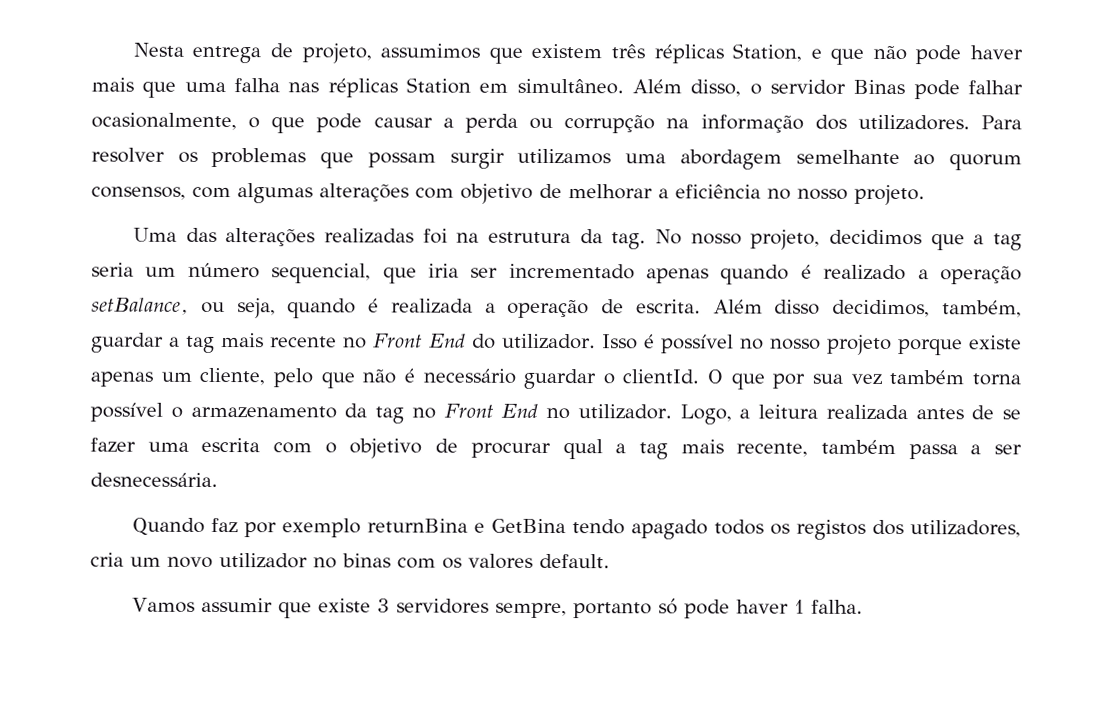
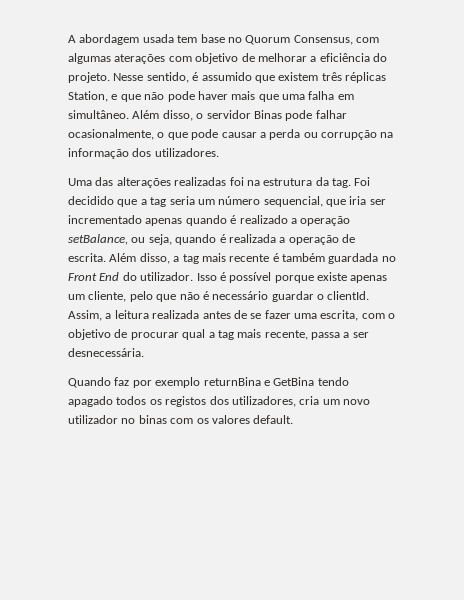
- Nesta entrega de projeto, assumimos que existem três réplicas Station, e que não pode haver mais que uma falha nas réplicas Station em simultâneo.
+ A abordagem usada tem base no Quorum Consensus, com algumas aterações com objetivo de melhorar a eficiência do projeto. Nesse sentido, é assumido que existem três réplicas Station, e que não pode haver mais que uma falha em simultâneo.
- Para resolver os problemas que possam surgir utilizamos uma abordagem semelhante ao quorum consensos, com algumas alterações com objetivo de melhorar a eficiência no nosso projeto.
- No nosso projeto, decidimos que a tag seria um número sequencial, que iria ser incrementado apenas quando é realizado a operação setBalance, ou seja, quando é realizada a operação de escrita.
+ Foi decidido que a tag seria um número sequencial, que iria ser incrementado apenas quando é realizado a operação setBalance, ou seja, quando é realizada a operação de escrita.
- Além disso decidimos, também, guardar a tag mais recente no Front End do utilizador.
+ Além disso, a tag mais recente é também guardada no Front End do utilizador.
- Isso é possível no nosso projeto porque existe apenas um cliente, pelo que não é necessário guardar o clientId.
+ Isso é possível porque existe apenas um cliente, pelo que não é necessário guardar o clientId.
- O que por sua vez também torna possível o armazenamento da tag no Front End no utilizador. Logo, a leitura realizada antes de se fazer uma escrita com o objetivo de procurar qual a tag mais recente, também passa a ser desnecessária.
+ Assim, a leitura realizada antes de se fazer uma escrita, com o objetivo de procurar qual a tag mais recente, passa a ser desnecessária.
- Vamos assumir que existe 3 servidores sempre, portanto só pode haver 1 falha.

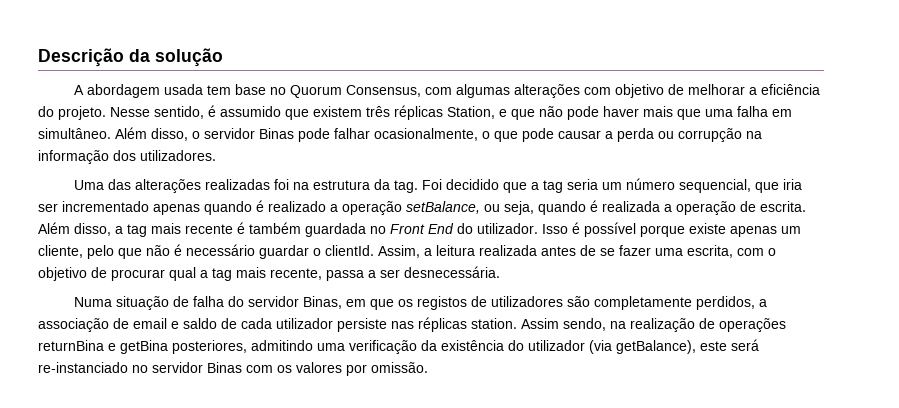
+ Descrição da solução
- A abordagem usada tem base no Quorum Consensus, com algumas aterações com objetivo de melhorar a eficiência do projeto.
+ A abordagem usada tem base no Quorum Consensus, com algumas alterações com objetivo de melhorar a eficiência do projeto.
- Quando faz por exemplo returnBina e GetBina tendo apagado todos os registos dos utilizadores, cria um novo utilizador no binas com os valores default.
+ Numa situação de falha do servidor Binas, em que os registos de utilizadores são completamente perdidos, a associação de email e saldo de cada utilizador persiste nas réplicas station. Assim sendo, na realização de operações returnBina e getBina posteriores, admitindo uma verificação da existência do utilizador (via getBalance), este será re-instanciado no servidor Binas com os valores por omissão.

